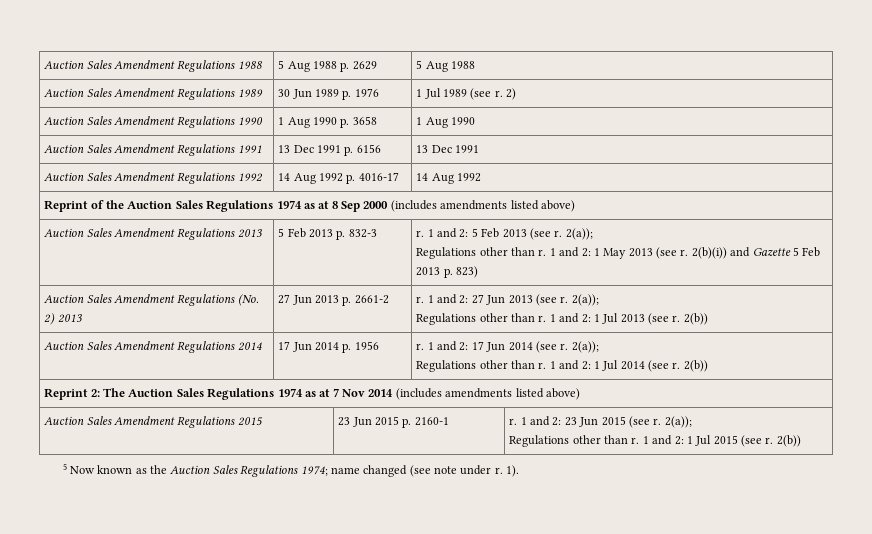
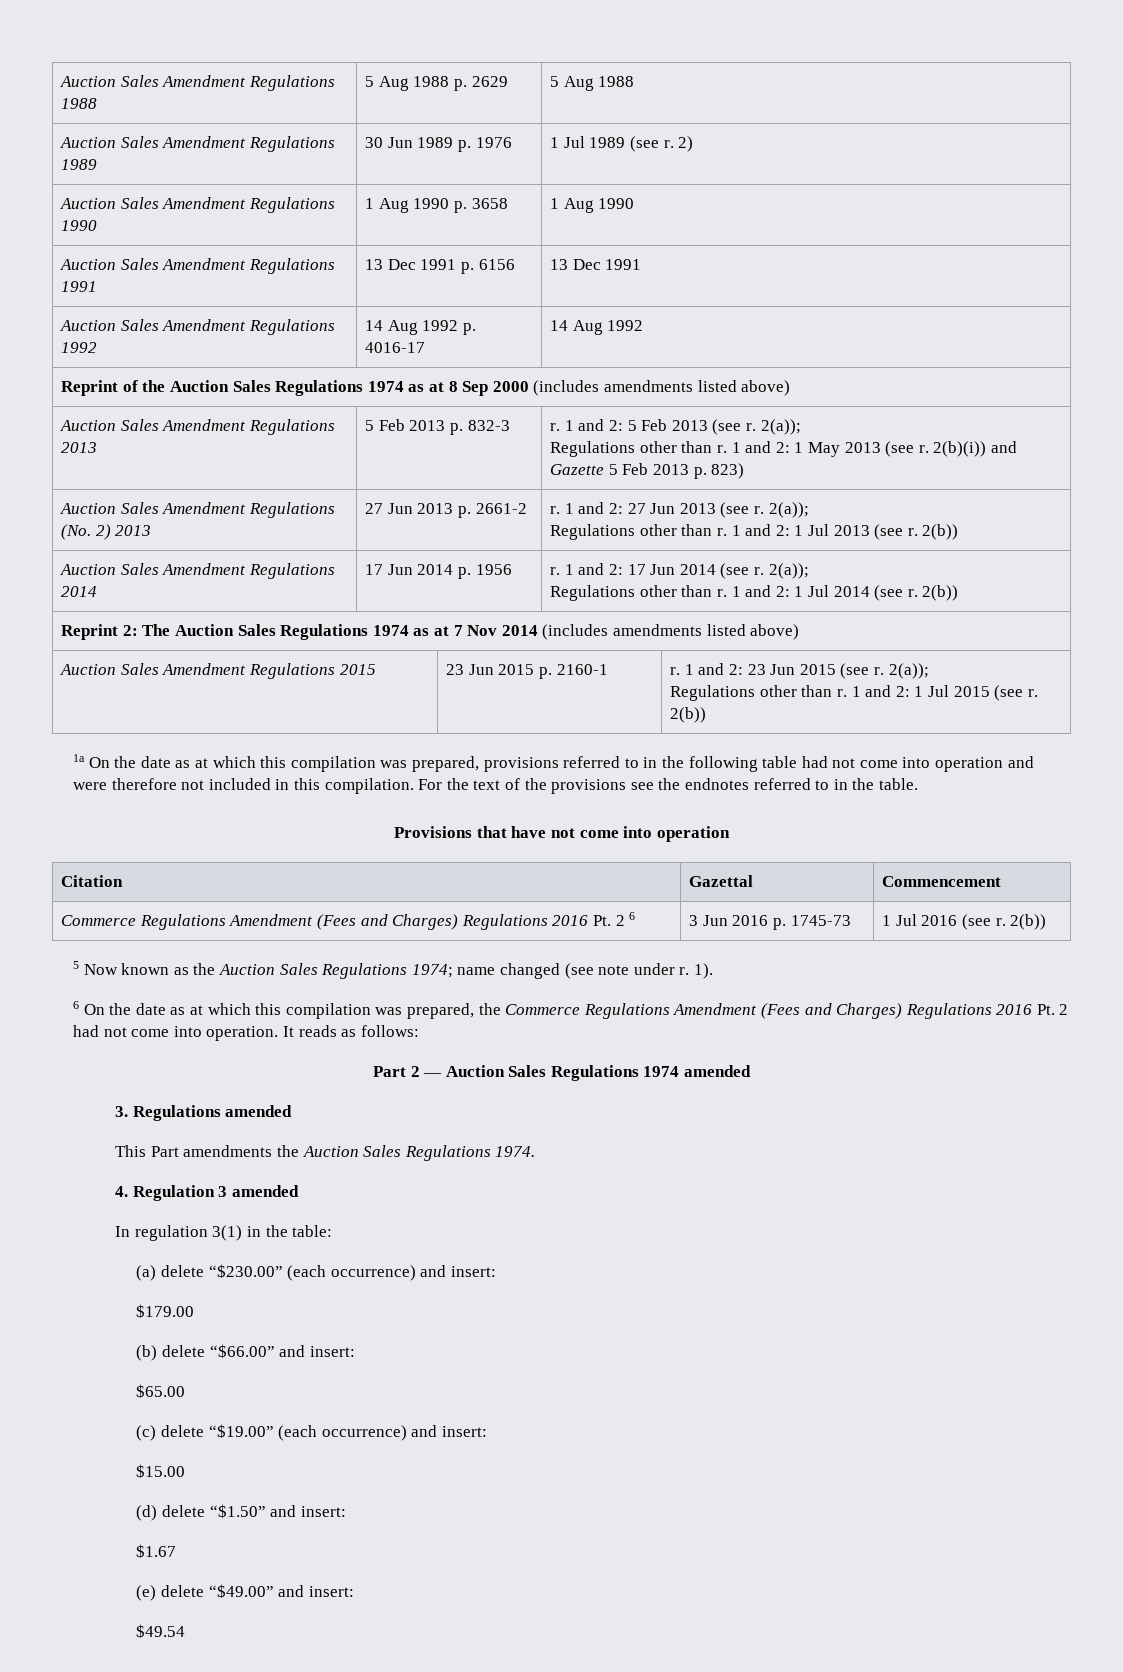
+ 1a On the date as at which this compilation was prepared, provisions referred to in the following table had not come into operation and were therefore not included in this compilation. For the text of the provisions see the endnotes referred to in the table.
+ Provisions that have not come into operation
+ Citation | Gazettal | Commencement
+ Commerce Regulations Amendment (Fees and Charges) Regulations 2016 Pt. 2 6 | 3 Jun 2016 p. 1745-73 | 1 Jul 2016 (see r. 2(b))
+ 6 On the date as at which this compilation was prepared, the Commerce Regulations Amendment (Fees and Charges) Regulations 2016 Pt. 2 had not come into operation. It reads as follows:
+ Part 2 — Auction Sales Regulations 1974 amended
+ 3. Regulations amended
+ This Part amendments the Auction Sales Regulations 1974.
+ 4. Regulation 3 amended
+ In regulation 3(1) in the table:
+ (a) delete “$230.00” (each occurrence) and insert:
+ $179.00
+ (b) delete “$66.00” and insert:
+ $65.00
+ (c) delete “$19.00” (each occurrence) and insert:
+ $15.00
+ (d) delete “$1.50” and insert:
+ $1.67
+ (e) delete “$49.00” and insert:
+ $49.54

